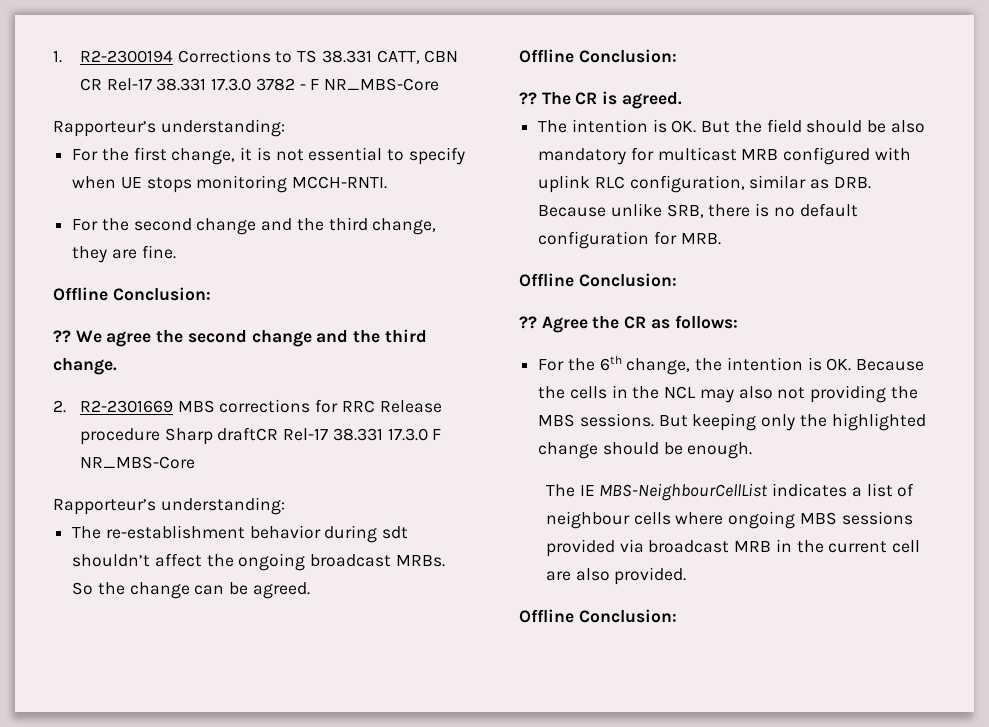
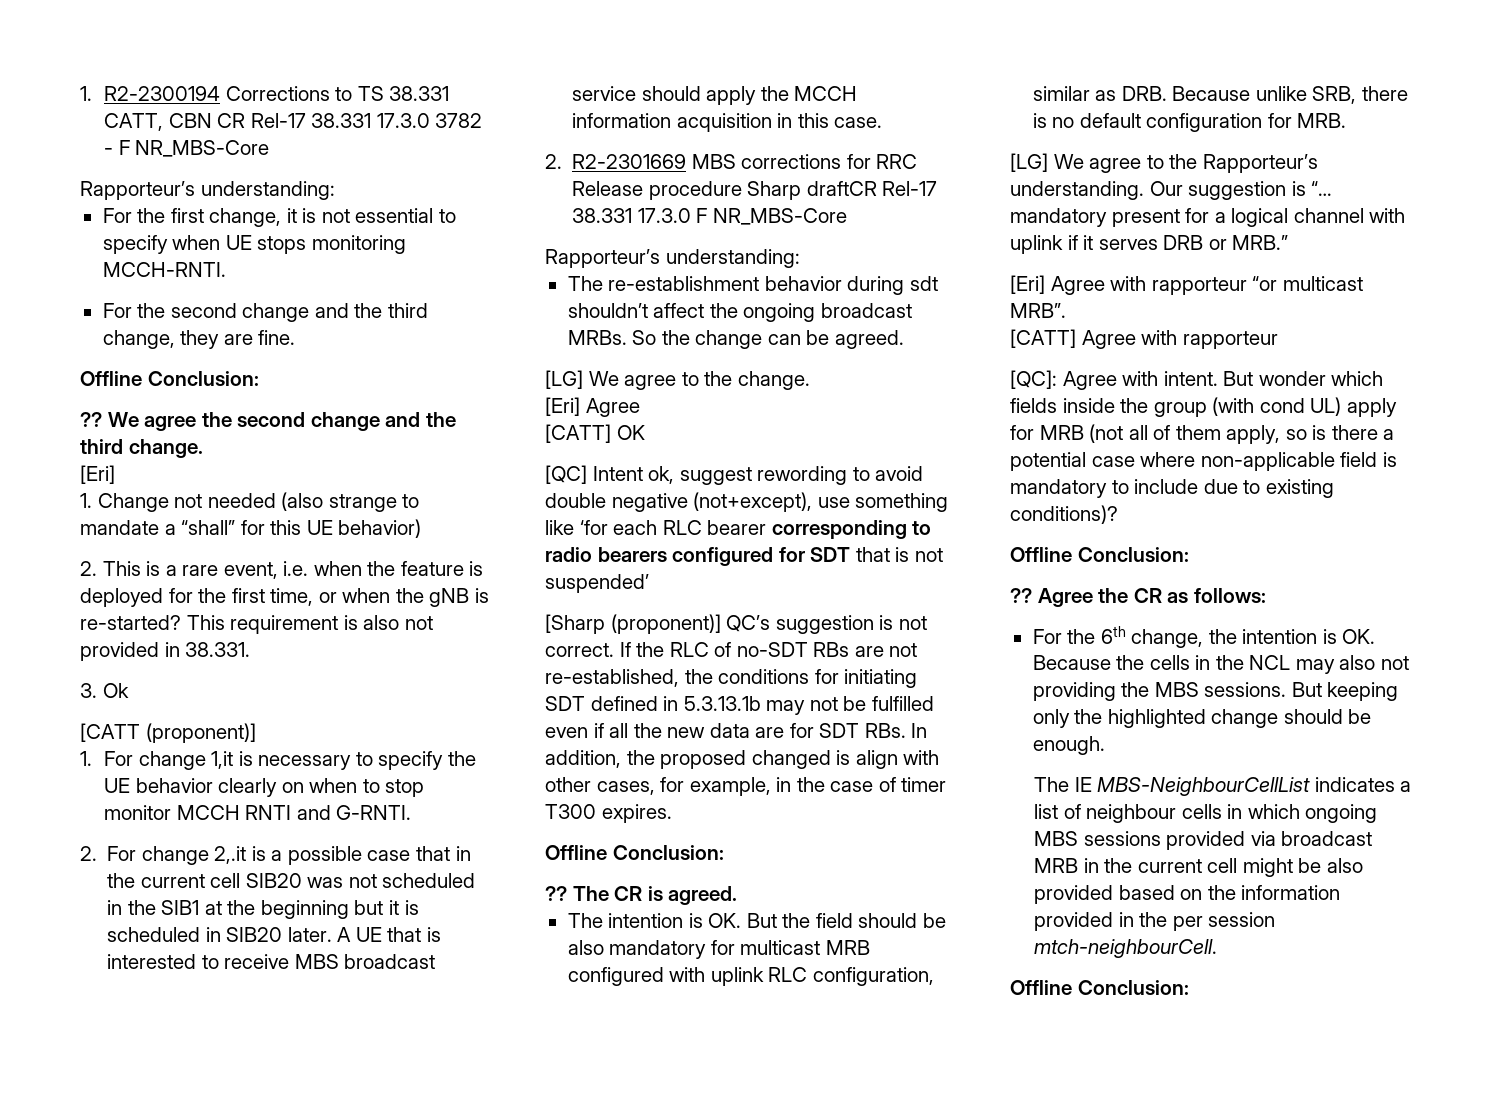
  We agree the second change and the third change.
+ [Eri]
+ 1. Change not needed (also strange to mandate a “shall” for this UE behavior)
+ 2. This is a rare event, i.e. when the feature is deployed for the first time, or when the gNB is re-started? This requirement is also not provided in 38.331.
+ 3. Ok
+ [CATT (proponent)]
+ 1. For change 1,it is necessary to specify the UE behavior clearly on when to stop monitor MCCH RNTI and G-RNTI.
+ 2. For change 2,.it is a possible case that in the current cell SIB20 was not scheduled in the SIB1 at the beginning but it is scheduled in SIB20 later. A UE that is interested to receive MBS broadcast service should apply the MCCH information acquisition in this case.
+ [LG] We agree to the change.
+ [Eri] Agree
+ [CATT] OK
+ [QC] Intent ok, suggest rewording to avoid double negative (not+except), use something like ‘for each RLC bearer corresponding to radio bearers configured for SDT that is not suspended’
+ [Sharp (proponent)] QC’s suggestion is not correct. If the RLC of no-SDT RBs are not re-established, the conditions for initiating SDT defined in 5.3.13.1b may not be fulfilled even if all the new data are for SDT RBs. In addition, the proposed changed is align with other cases, for example, in the case of timer T300 expires.
+ [LG] We agree to the Rapporteur’s understanding. Our suggestion is “… mandatory present for a logical channel with uplink if it serves DRB or MRB.”
+ [Eri] Agree with rapporteur “or multicast MRB”.
+ [CATT] Agree with rapporteur
+ [QC]: Agree with intent. But wonder which fields inside the group (with cond UL) apply for MRB (not all of them apply, so is there a potential case where non-applicable field is mandatory to include due to existing conditions)?
- The IE MBS-NeighbourCellList indicates a list of neighbour cells where ongoing MBS sessions provided via broadcast MRB in the current cell are also provided.
+ The IE MBS-NeighbourCellList indicates a list of neighbour cells in which ongoing MBS sessions provided via broadcast MRB in the current cell might be also provided based on the information provided in the per session mtch-neighbourCell.

